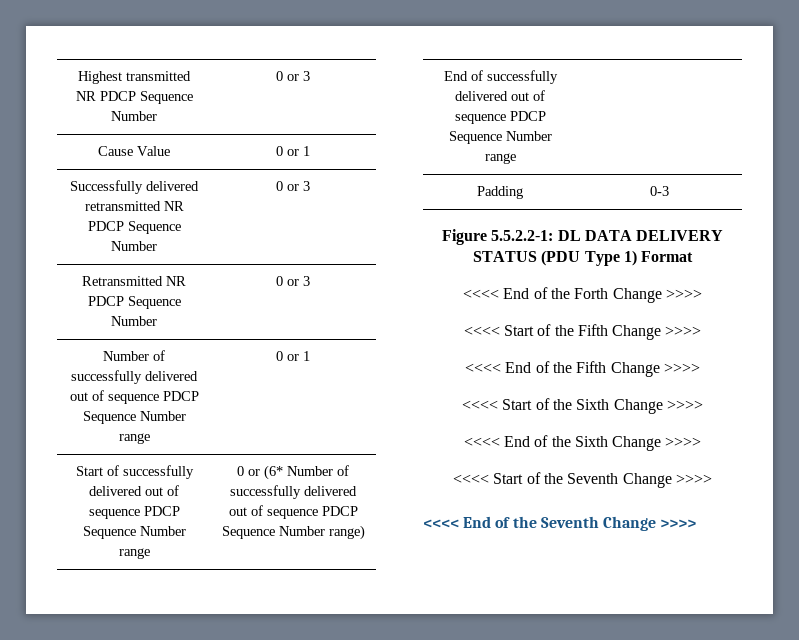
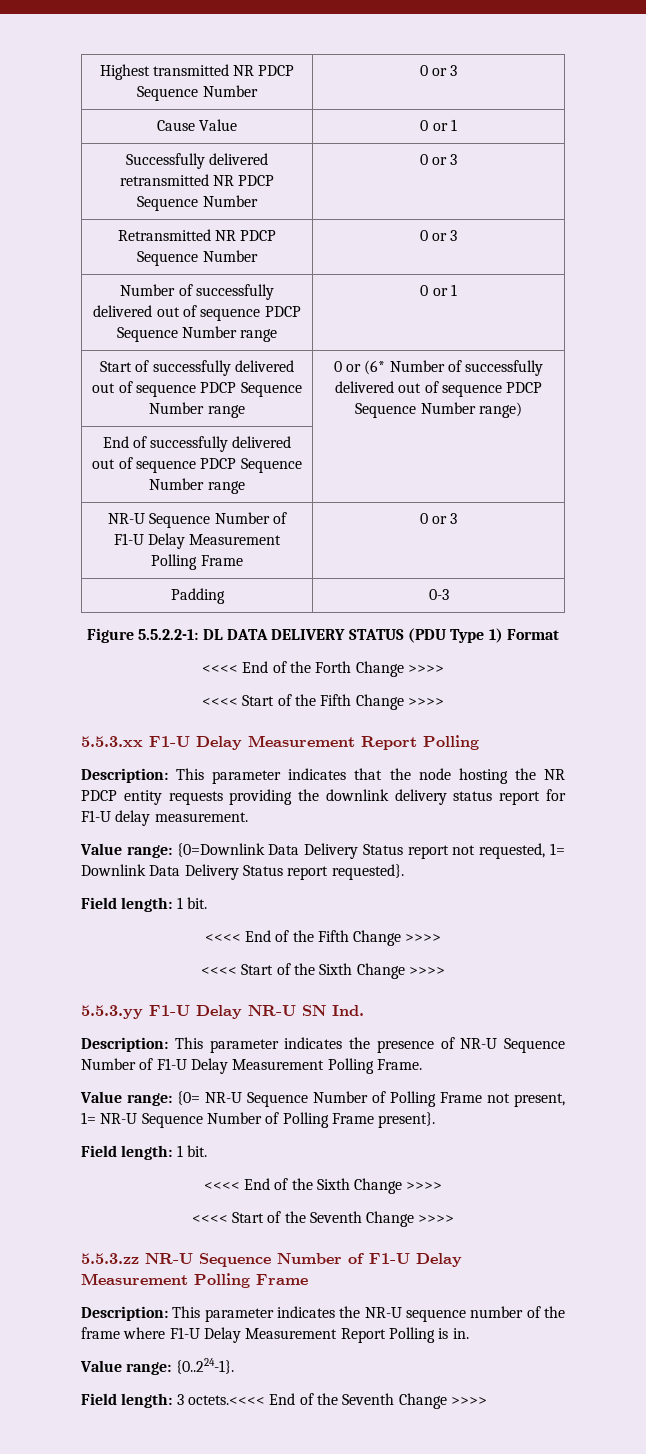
+ NR-U Sequence Number of F1-U Delay Measurement Polling Frame | 0 or 3
+ 5.5.3.xx F1-U Delay Measurement Report Polling
+ Description: This parameter indicates that the node hosting the NR PDCP entity requests providing the downlink delivery status report for F1-U delay measurement.
+ Value range: {0=Downlink Data Delivery Status report not requested, 1= Downlink Data Delivery Status report requested}.
+ Field length: 1 bit.
+ 5.5.3.yy F1-U Delay NR-U SN Ind.
+ Description: This parameter indicates the presence of NR-U Sequence Number of F1-U Delay Measurement Polling Frame.
+ Value range: {0= NR-U Sequence Number of Polling Frame not present, 1= NR-U Sequence Number of Polling Frame present}.
+ Field length: 1 bit.
- <<<< End of the Seventh Change >>>>
+ 5.5.3.zz NR-U Sequence Number of F1-U Delay Measurement Polling Frame
+ Description: This parameter indicates the NR-U sequence number of the frame where F1-U Delay Measurement Report Polling is in.
+ Value range: {0..224-1}.
+ Field length: 3 octets.<<<< End of the Seventh Change >>>>

